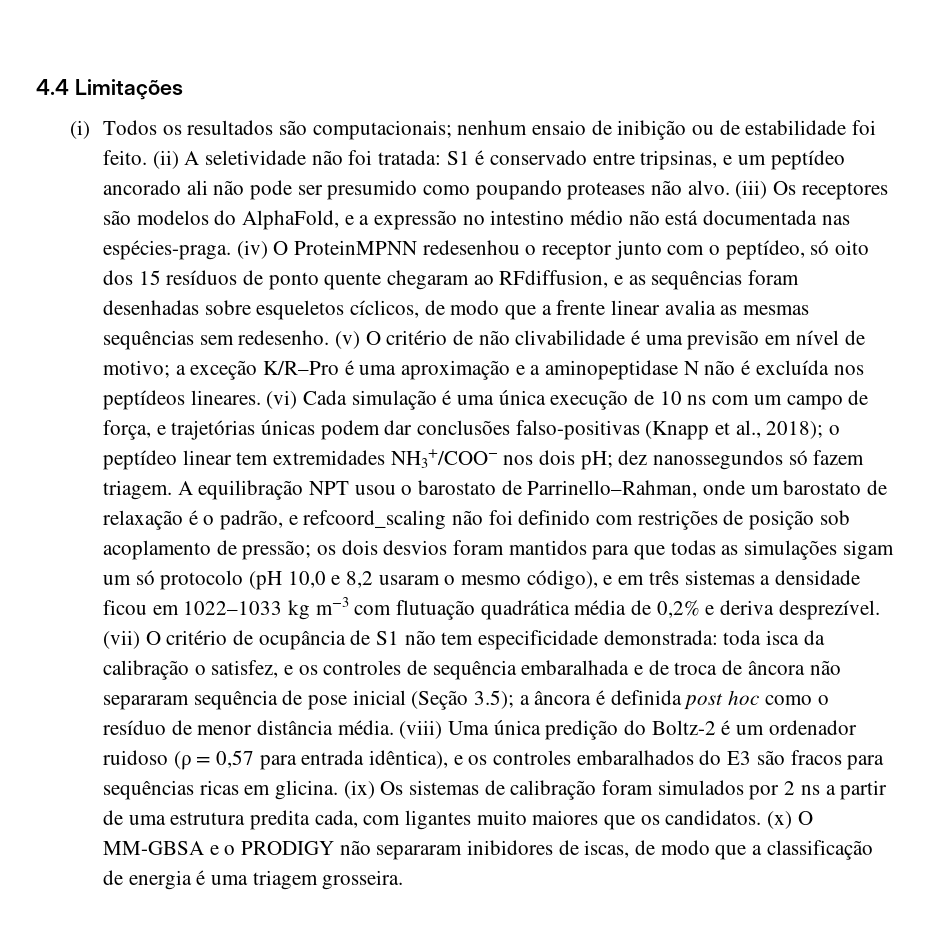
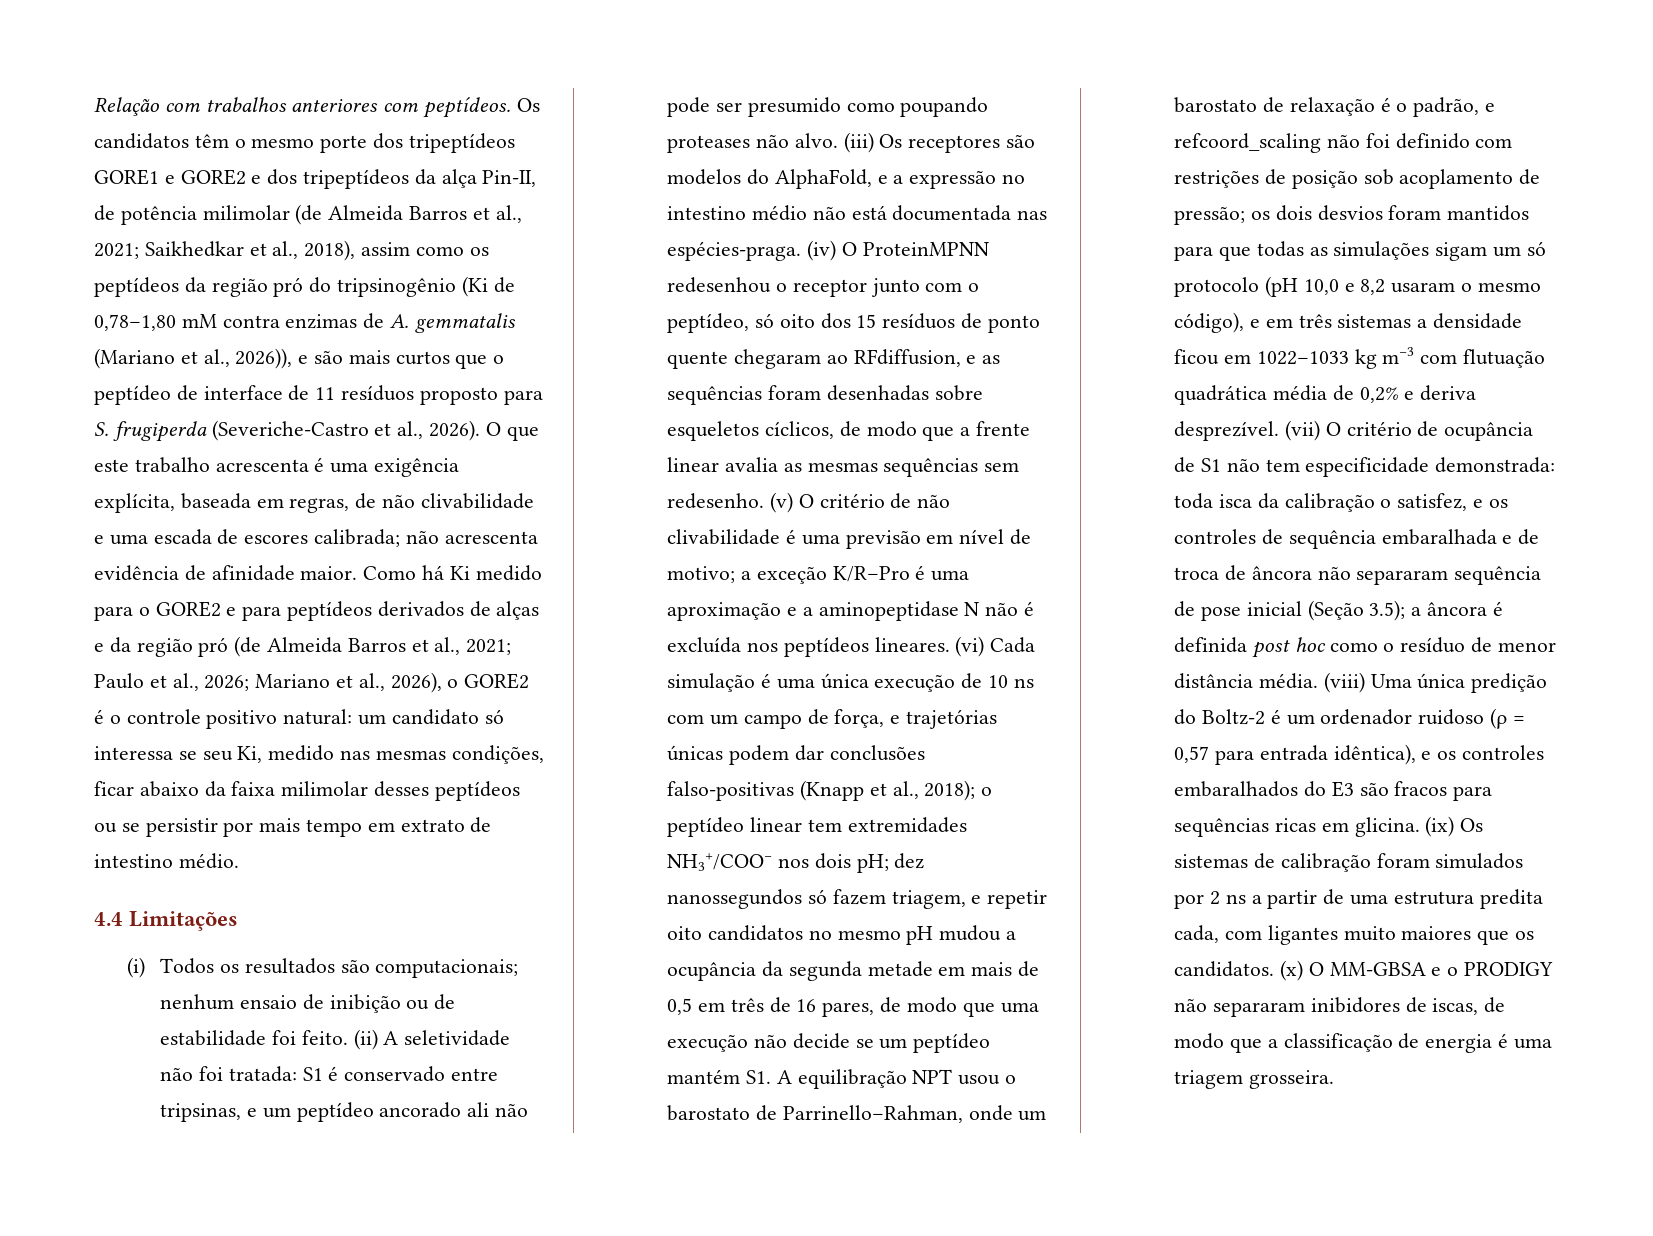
+ Relação com trabalhos anteriores com peptídeos. Os candidatos têm o mesmo porte dos tripeptídeos GORE1 e GORE2 e dos tripeptídeos da alça Pin-II, de potência milimolar (de Almeida Barros et al., 2021; Saikhedkar et al., 2018), assim como os peptídeos da região pró do tripsinogênio (Ki de 0,78–1,80 mM contra enzimas de A. gemmatalis (Mariano et al., 2026)), e são mais curtos que o peptídeo de interface de 11 resíduos proposto para S. frugiperda (Severiche-Castro et al., 2026). O que este trabalho acrescenta é uma exigência explícita, baseada em regras, de não clivabilidade e uma escada de escores calibrada; não acrescenta evidência de afinidade maior. Como há Ki medido para o GORE2 e para peptídeos derivados de alças e da região pró (de Almeida Barros et al., 2021; Paulo et al., 2026; Mariano et al., 2026), o GORE2 é o controle positivo natural: um candidato só interessa se seu Ki, medido nas mesmas condições, ficar abaixo da faixa milimolar desses peptídeos ou se persistir por mais tempo em extrato de intestino médio.
- dez nanossegundos só fazem triagem. A equilibração NPT usou o barostato de Parrinello–Rahman, onde um barostato de relaxação é o padrão, e refcoord_scaling não foi definido com restrições de posição sob acoplamento de pressão;
+ dez nanossegundos só fazem triagem, e repetir oito candidatos no mesmo pH mudou a ocupância da segunda metade em mais de 0,5 em três de 16 pares, de modo que uma execução não decide se um peptídeo mantém S1. A equilibração NPT usou o barostato de Parrinello–Rahman, onde um barostato de relaxação é o padrão, e refcoord_scaling não foi definido com restrições de posição sob acoplamento de pressão;

